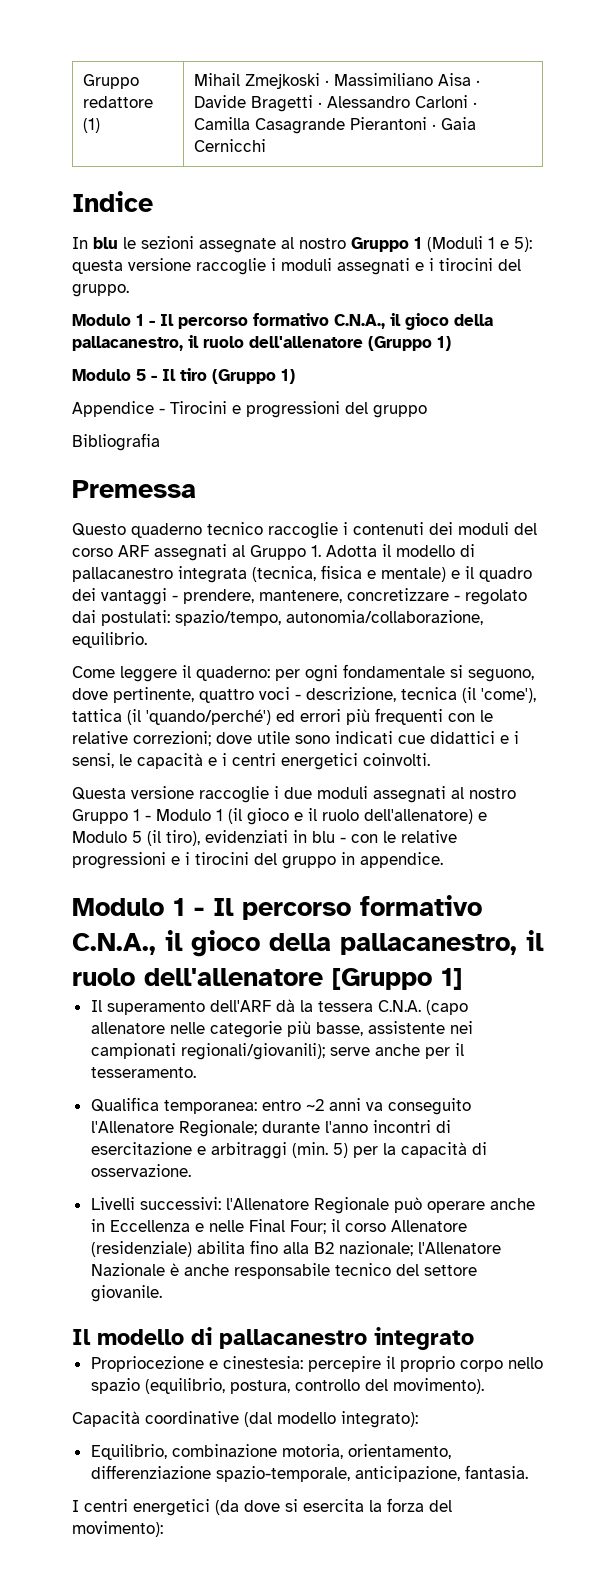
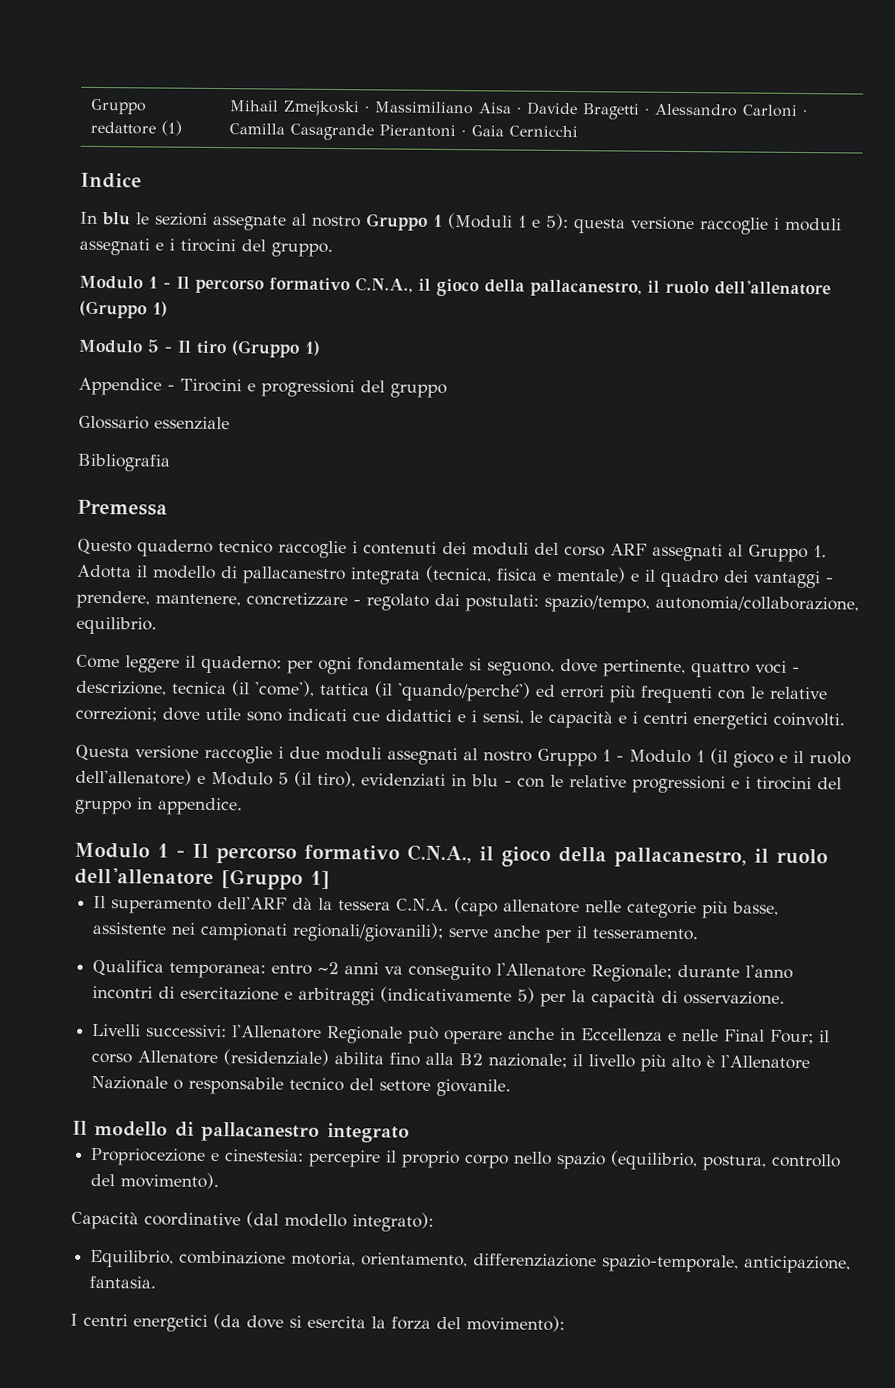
+ Glossario essenziale
- Qualifica temporanea: entro ~2 anni va conseguito l'Allenatore Regionale; durante l'anno incontri di esercitazione e arbitraggi (min. 5) per la capacità di osservazione.
+ Qualifica temporanea: entro ~2 anni va conseguito l'Allenatore Regionale; durante l'anno incontri di esercitazione e arbitraggi (indicativamente 5) per la capacità di osservazione.
- Livelli successivi: l'Allenatore Regionale può operare anche in Eccellenza e nelle Final Four; il corso Allenatore (residenziale) abilita fino alla B2 nazionale; l'Allenatore Nazionale è anche responsabile tecnico del settore giovanile.
+ Livelli successivi: l'Allenatore Regionale può operare anche in Eccellenza e nelle Final Four; il corso Allenatore (residenziale) abilita fino alla B2 nazionale; il livello più alto è l'Allenatore Nazionale o responsabile tecnico del settore giovanile.

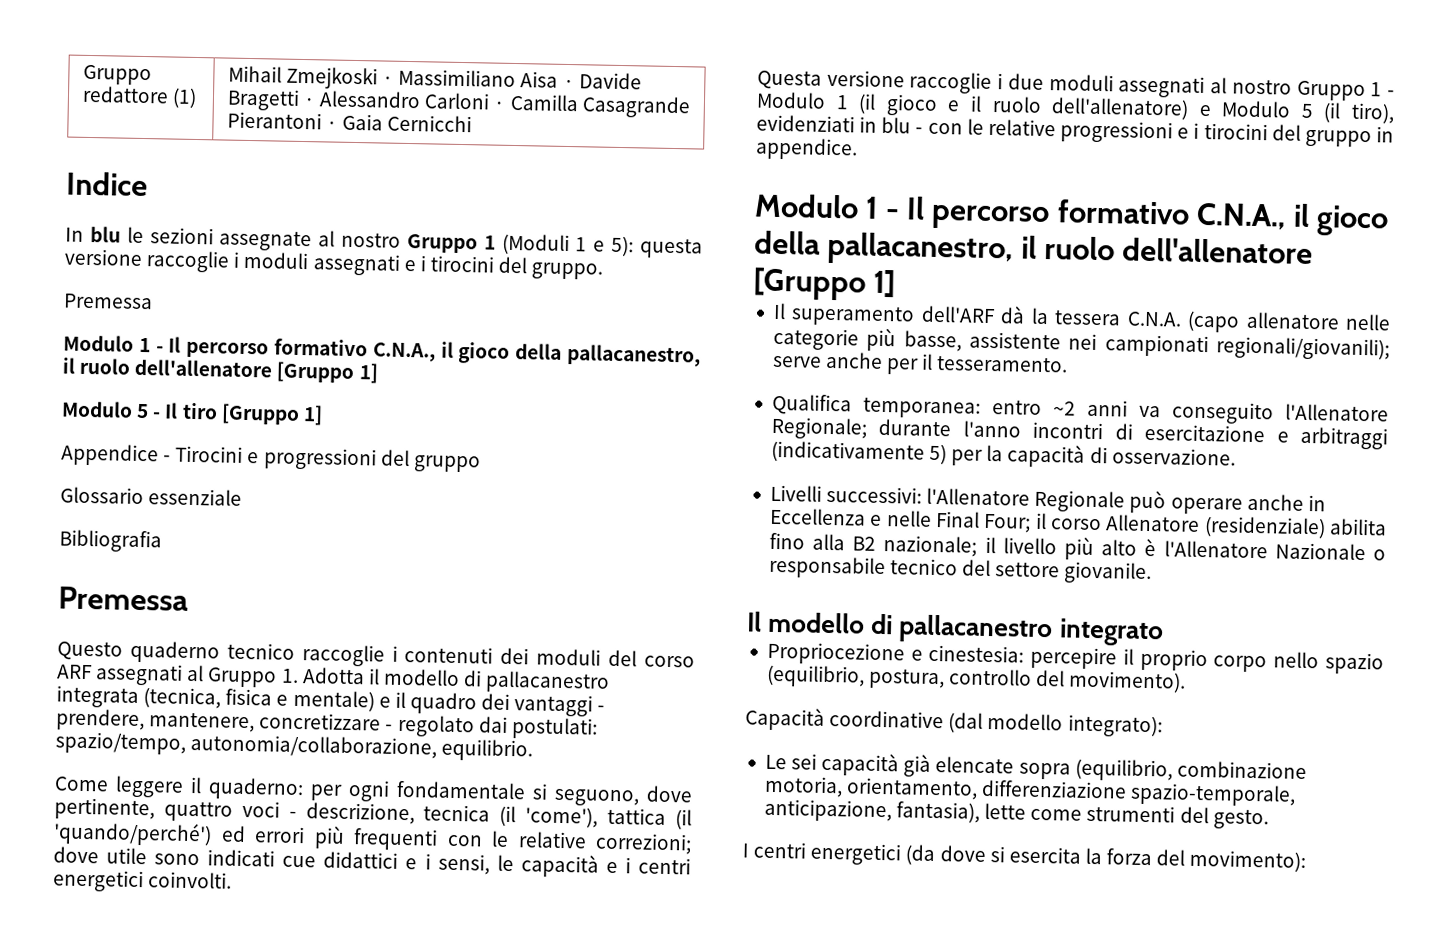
  In blu le sezioni assegnate al nostro Gruppo 1 (Moduli 1 e 5): questa versione raccoglie i moduli assegnati e i tirocini del gruppo.
- Modulo 1 - Il percorso formativo C.N.A., il gioco della pallacanestro, il ruolo dell'allenatore (Gruppo 1)
+ Premessa
+ Modulo 1 - Il percorso formativo C.N.A., il gioco della pallacanestro, il ruolo dell'allenatore [Gruppo 1]
- Modulo 5 - Il tiro (Gruppo 1)
+ Modulo 5 - Il tiro [Gruppo 1]
- Equilibrio, combinazione motoria, orientamento, differenziazione spazio-temporale, anticipazione, fantasia.
+ Le sei capacità già elencate sopra (equilibrio, combinazione motoria, orientamento, differenziazione spazio-temporale, anticipazione, fantasia), lette come strumenti del gesto.

